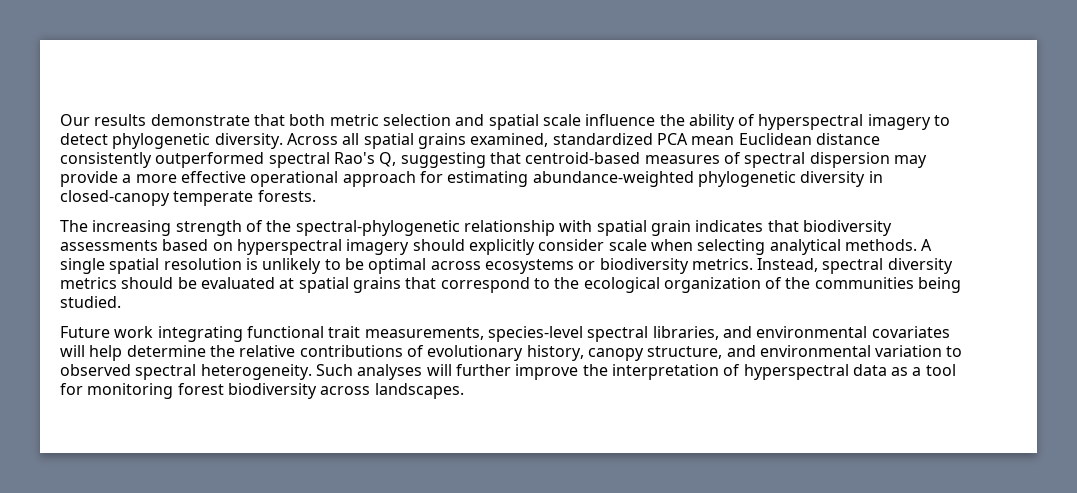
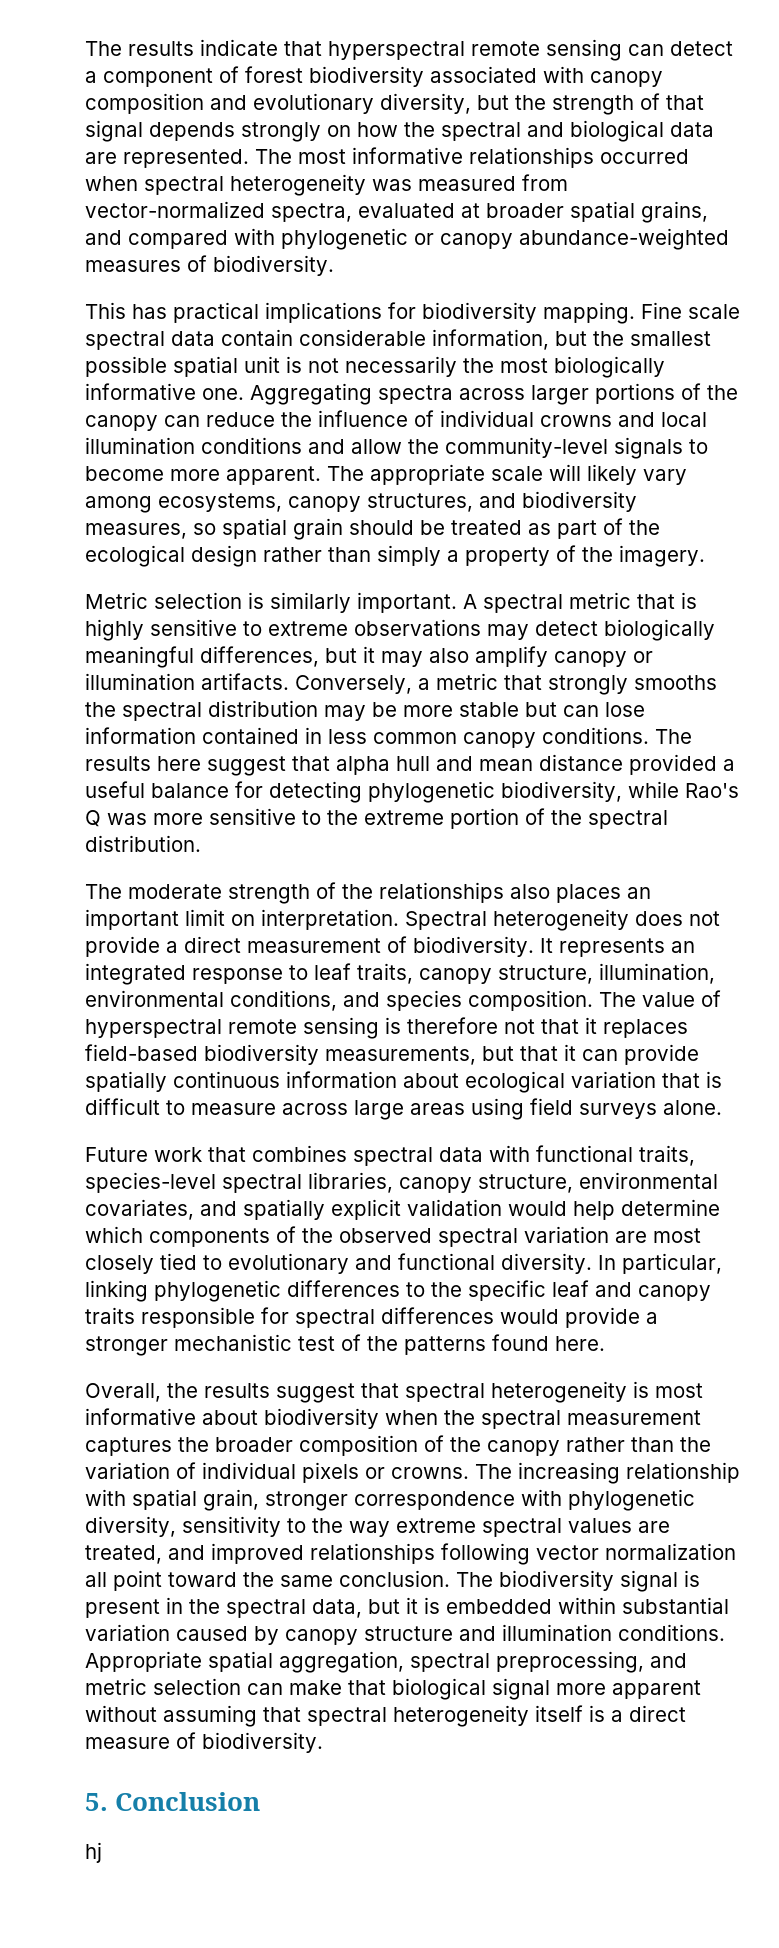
- Our results demonstrate that both metric selection and spatial scale influence the ability of hyperspectral imagery to detect phylogenetic diversity. Across all spatial grains examined, standardized PCA mean Euclidean distance consistently outperformed spectral Rao's Q, suggesting that centroid-based measures of spectral dispersion may provide a more effective operational approach for estimating abundance-weighted phylogenetic diversity in closed-canopy temperate forests.
- The increasing strength of the spectral-phylogenetic relationship with spatial grain indicates that biodiversity assessments based on hyperspectral imagery should explicitly consider scale when selecting analytical methods. A single spatial resolution is unlikely to be optimal across ecosystems or biodiversity metrics. Instead, spectral diversity metrics should be evaluated at spatial grains that correspond to the ecological organization of the communities being studied.
- Future work integrating functional trait measurements, species-level spectral libraries, and environmental covariates will help determine the relative contributions of evolutionary history, canopy structure, and environmental variation to observed spectral heterogeneity. Such analyses will further improve the interpretation of hyperspectral data as a tool for monitoring forest biodiversity across landscapes.
+ The results indicate that hyperspectral remote sensing can detect a component of forest biodiversity associated with canopy composition and evolutionary diversity, but the strength of that signal depends strongly on how the spectral and biological data are represented. The most informative relationships occurred when spectral heterogeneity was measured from vector-normalized spectra, evaluated at broader spatial grains, and compared with phylogenetic or canopy abundance-weighted measures of biodiversity.
+ This has practical implications for biodiversity mapping. Fine scale spectral data contain considerable information, but the smallest possible spatial unit is not necessarily the most biologically informative one. Aggregating spectra across larger portions of the canopy can reduce the influence of individual crowns and local illumination conditions and allow the community-level signals to become more apparent. The appropriate scale will likely vary among ecosystems, canopy structures, and biodiversity measures, so spatial grain should be treated as part of the ecological design rather than simply a property of the imagery.
+ Metric selection is similarly important. A spectral metric that is highly sensitive to extreme observations may detect biologically meaningful differences, but it may also amplify canopy or illumination artifacts. Conversely, a metric that strongly smooths the spectral distribution may be more stable but can lose information contained in less common canopy conditions. The results here suggest that alpha hull and mean distance provided a useful balance for detecting phylogenetic biodiversity, while Rao's Q was more sensitive to the extreme portion of the spectral distribution.
+ The moderate strength of the relationships also places an important limit on interpretation. Spectral heterogeneity does not provide a direct measurement of biodiversity. It represents an integrated response to leaf traits, canopy structure, illumination, environmental conditions, and species composition. The value of hyperspectral remote sensing is therefore not that it replaces field-based biodiversity measurements, but that it can provide spatially continuous information about ecological variation that is difficult to measure across large areas using field surveys alone.
+ Future work that combines spectral data with functional traits, species-level spectral libraries, canopy structure, environmental covariates, and spatially explicit validation would help determine which components of the observed spectral variation are most closely tied to evolutionary and functional diversity. In particular, linking phylogenetic differences to the specific leaf and canopy traits responsible for spectral differences would provide a stronger mechanistic test of the patterns found here.
+ Overall, the results suggest that spectral heterogeneity is most informative about biodiversity when the spectral measurement captures the broader composition of the canopy rather than the variation of individual pixels or crowns. The increasing relationship with spatial grain, stronger correspondence with phylogenetic diversity, sensitivity to the way extreme spectral values are treated, and improved relationships following vector normalization all point toward the same conclusion. The biodiversity signal is present in the spectral data, but it is embedded within substantial variation caused by canopy structure and illumination conditions. Appropriate spatial aggregation, spectral preprocessing, and metric selection can make that biological signal more apparent without assuming that spectral heterogeneity itself is a direct measure of biodiversity.
+ 5. Conclusion
+ hj

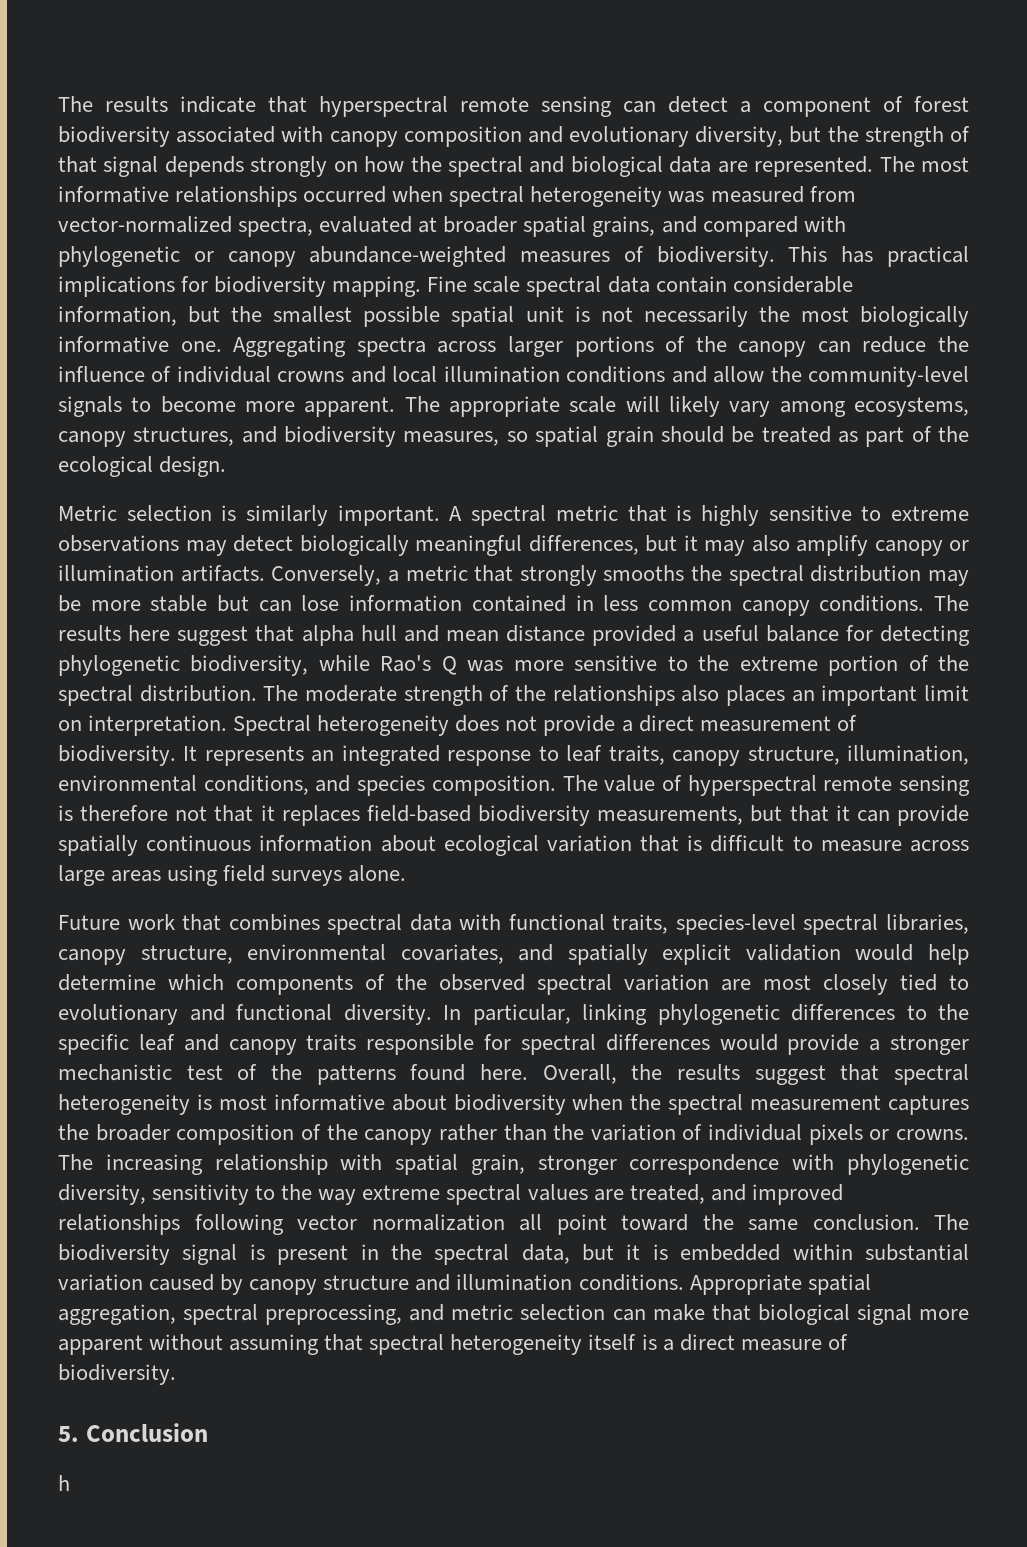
- The most informative relationships occurred when spectral heterogeneity was measured from vector-normalized spectra, evaluated at broader spatial grains, and compared with phylogenetic or canopy abundance-weighted measures of biodiversity.
- This has practical implications for biodiversity mapping.
+ The most informative relationships occurred when spectral heterogeneity was measured from vector-normalized spectra, evaluated at broader spatial grains, and compared with phylogenetic or canopy abundance-weighted measures of biodiversity. This has practical implications for biodiversity mapping.
- The appropriate scale will likely vary among ecosystems, canopy structures, and biodiversity measures, so spatial grain should be treated as part of the ecological design rather than simply a property of the imagery.
+ The appropriate scale will likely vary among ecosystems, canopy structures, and biodiversity measures, so spatial grain should be treated as part of the ecological design.
- The results here suggest that alpha hull and mean distance provided a useful balance for detecting phylogenetic biodiversity, while Rao's Q was more sensitive to the extreme portion of the spectral distribution.
- The moderate strength of the relationships also places an important limit on interpretation.
+ The results here suggest that alpha hull and mean distance provided a useful balance for detecting phylogenetic biodiversity, while Rao's Q was more sensitive to the extreme portion of the spectral distribution. The moderate strength of the relationships also places an important limit on interpretation.
- In particular, linking phylogenetic differences to the specific leaf and canopy traits responsible for spectral differences would provide a stronger mechanistic test of the patterns found here.
- Overall, the results suggest that spectral heterogeneity is most informative about biodiversity when the spectral measurement captures the broader composition of the canopy rather than the variation of individual pixels or crowns.
+ In particular, linking phylogenetic differences to the specific leaf and canopy traits responsible for spectral differences would provide a stronger mechanistic test of the patterns found here. Overall, the results suggest that spectral heterogeneity is most informative about biodiversity when the spectral measurement captures the broader composition of the canopy rather than the variation of individual pixels or crowns.
- hj
+ h

